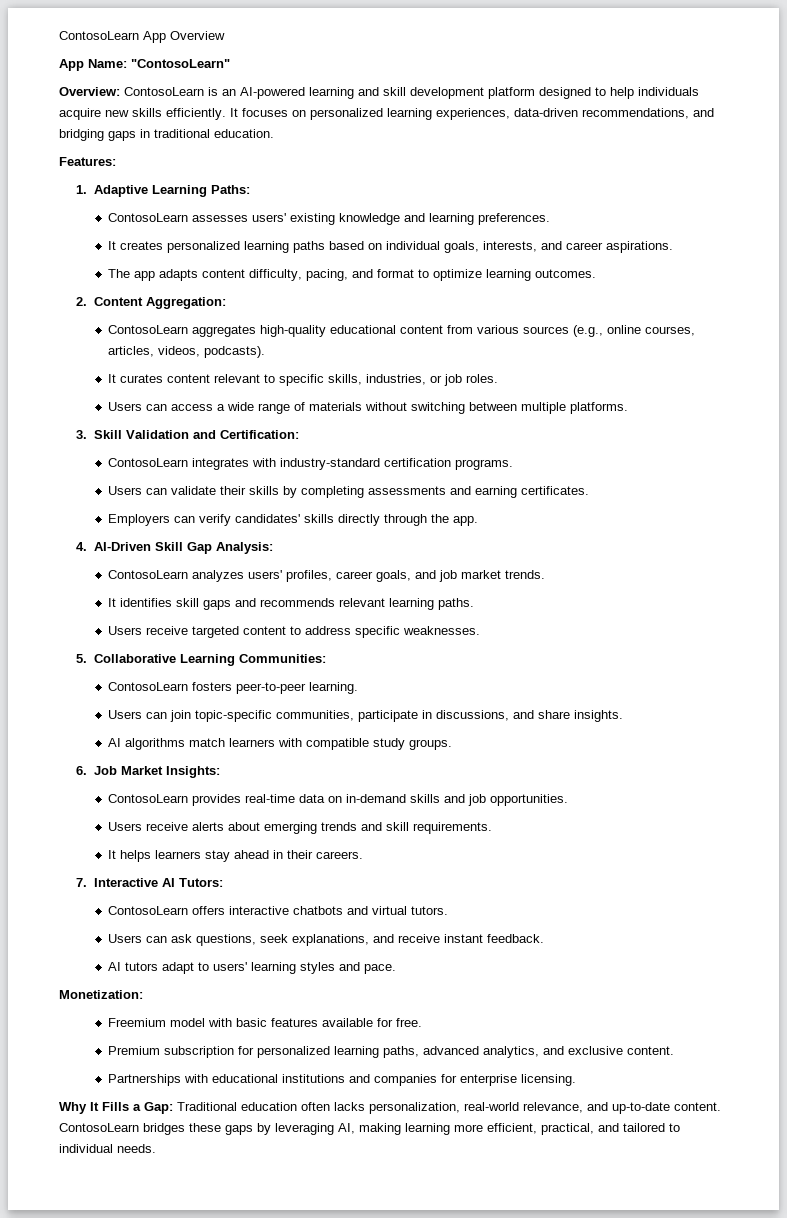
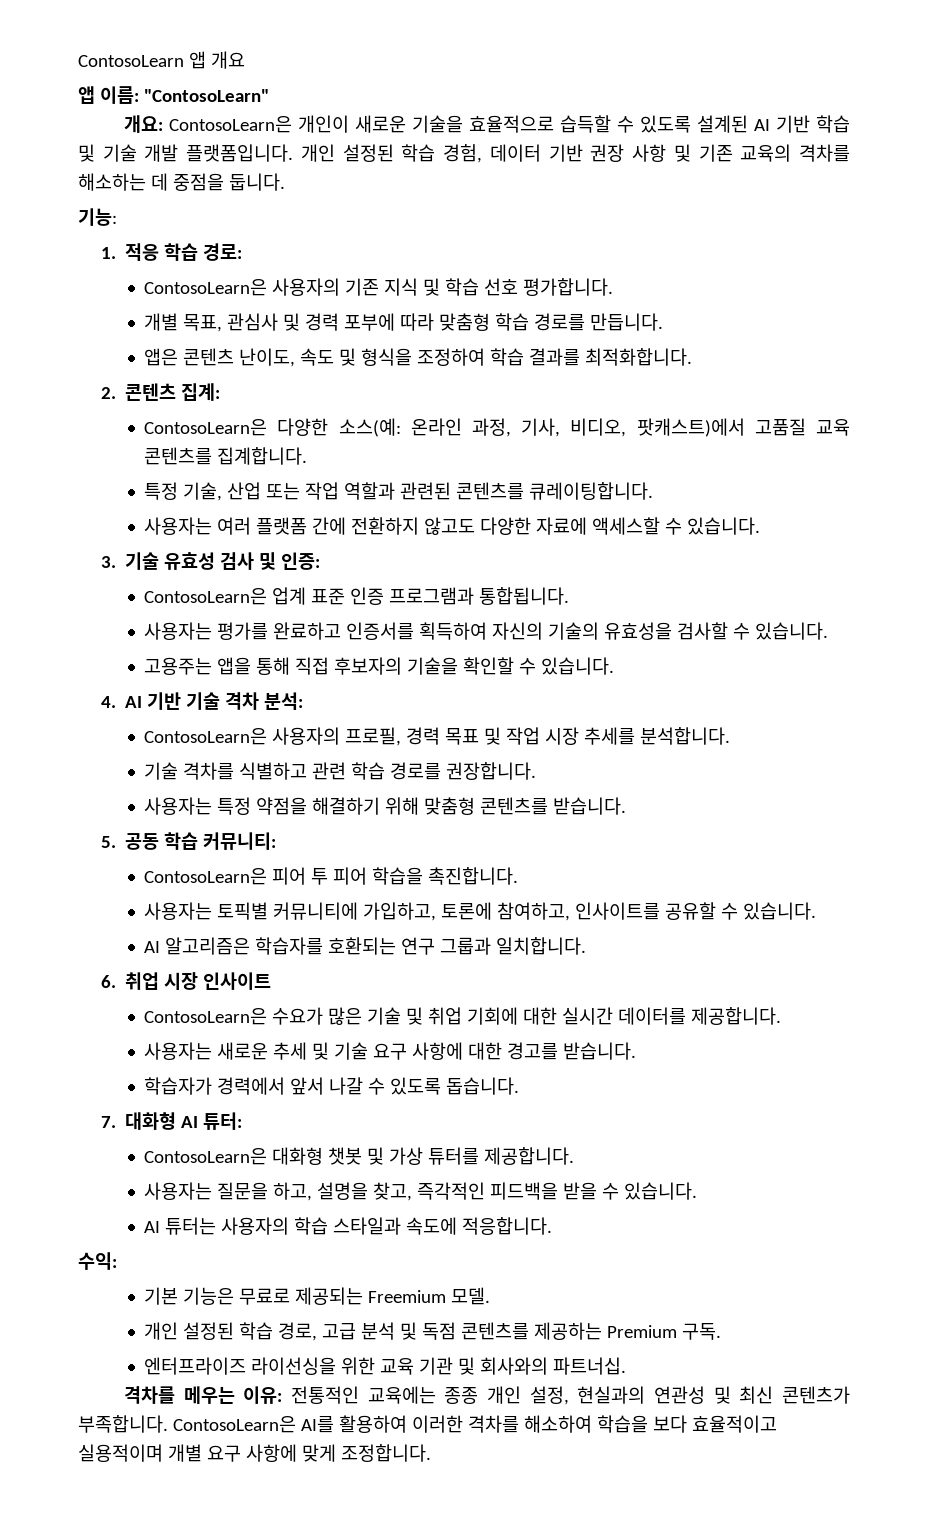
- ContosoLearn App Overview
- App Name: "ContosoLearn"
- Overview: ContosoLearn is an AI-powered learning and skill development platform designed to help individuals acquire new skills efficiently. It focuses on personalized learning experiences, data-driven recommendations, and bridging gaps in traditional education.
- Features:
- 1. Adaptive Learning Paths:
- ContosoLearn assesses users' existing knowledge and learning preferences.
- It creates personalized learning paths based on individual goals, interests, and career aspirations.
- The app adapts content difficulty, pacing, and format to optimize learning outcomes.
- 2. Content Aggregation:
- ContosoLearn aggregates high-quality educational content from various sources (e.g., online courses, articles, videos, podcasts).
- It curates content relevant to specific skills, industries, or job roles.
- Users can access a wide range of materials without switching between multiple platforms.
- 3. Skill Validation and Certification:
- ContosoLearn integrates with industry-standard certification programs.
- Users can validate their skills by completing assessments and earning certificates.
- Employers can verify candidates' skills directly through the app.
- 4. AI-Driven Skill Gap Analysis:
- ContosoLearn analyzes users' profiles, career goals, and job market trends.
- It identifies skill gaps and recommends relevant learning paths.
- Users receive targeted content to address specific weaknesses.
- 5. Collaborative Learning Communities:
- ContosoLearn fosters peer-to-peer learning.
- Users can join topic-specific communities, participate in discussions, and share insights.
- AI algorithms match learners with compatible study groups.
- 6. Job Market Insights:
- ContosoLearn provides real-time data on in-demand skills and job opportunities.
- Users receive alerts about emerging trends and skill requirements.
- It helps learners stay ahead in their careers.
- 7. Interactive AI Tutors:
- ContosoLearn offers interactive chatbots and virtual tutors.
- Users can ask questions, seek explanations, and receive instant feedback.
- AI tutors adapt to users' learning styles and pace.
- Monetization:
- Freemium model with basic features available for free.
- Premium subscription for personalized learning paths, advanced analytics, and exclusive content.
- Partnerships with educational institutions and companies for enterprise licensing.
- Why It Fills a Gap: Traditional education often lacks personalization, real-world relevance, and up-to-date content. ContosoLearn bridges these gaps by leveraging AI, making learning more efficient, practical, and tailored to individual needs.
+ ContosoLearn 앱 개요
+ 앱 이름: "ContosoLearn"
+ 개요: ContosoLearn은 개인이 새로운 기술을 효율적으로 습득할 수 있도록 설계된 AI 기반 학습 및 기술 개발 플랫폼입니다. 개인 설정된 학습 경험, 데이터 기반 권장 사항 및 기존 교육의 격차를 해소하는 데 중점을 둡니다.
+ 기능:
+ 1. 적응 학습 경로:
+ ContosoLearn은 사용자의 기존 지식 및 학습 선호 평가합니다.
+ 개별 목표, 관심사 및 경력 포부에 따라 맞춤형 학습 경로를 만듭니다.
+ 앱은 콘텐츠 난이도, 속도 및 형식을 조정하여 학습 결과를 최적화합니다.
+ 2. 콘텐츠 집계:
+ ContosoLearn은 다양한 소스(예: 온라인 과정, 기사, 비디오, 팟캐스트)에서 고품질 교육 콘텐츠를 집계합니다.
+ 특정 기술, 산업 또는 작업 역할과 관련된 콘텐츠를 큐레이팅합니다.
+ 사용자는 여러 플랫폼 간에 전환하지 않고도 다양한 자료에 액세스할 수 있습니다.
+ 3. 기술 유효성 검사 및 인증:
+ ContosoLearn은 업계 표준 인증 프로그램과 통합됩니다.
+ 사용자는 평가를 완료하고 인증서를 획득하여 자신의 기술의 유효성을 검사할 수 있습니다.
+ 고용주는 앱을 통해 직접 후보자의 기술을 확인할 수 있습니다.
+ 4. AI 기반 기술 격차 분석:
+ ContosoLearn은 사용자의 프로필, 경력 목표 및 작업 시장 추세를 분석합니다.
+ 기술 격차를 식별하고 관련 학습 경로를 권장합니다.
+ 사용자는 특정 약점을 해결하기 위해 맞춤형 콘텐츠를 받습니다.
+ 5. 공동 학습 커뮤니티:
+ ContosoLearn은 피어 투 피어 학습을 촉진합니다.
+ 사용자는 토픽별 커뮤니티에 가입하고, 토론에 참여하고, 인사이트를 공유할 수 있습니다.
+ AI 알고리즘은 학습자를 호환되는 연구 그룹과 일치합니다.
+ 6. 취업 시장 인사이트
+ ContosoLearn은 수요가 많은 기술 및 취업 기회에 대한 실시간 데이터를 제공합니다.
+ 사용자는 새로운 추세 및 기술 요구 사항에 대한 경고를 받습니다.
+ 학습자가 경력에서 앞서 나갈 수 있도록 돕습니다.
+ 7. 대화형 AI 튜터:
+ ContosoLearn은 대화형 챗봇 및 가상 튜터를 제공합니다.
+ 사용자는 질문을 하고, 설명을 찾고, 즉각적인 피드백을 받을 수 있습니다.
+ AI 튜터는 사용자의 학습 스타일과 속도에 적응합니다.
+ 수익:
+ 기본 기능은 무료로 제공되는 Freemium 모델.
+ 개인 설정된 학습 경로, 고급 분석 및 독점 콘텐츠를 제공하는 Premium 구독.
+ 엔터프라이즈 라이선싱을 위한 교육 기관 및 회사와의 파트너십.
+ 격차를 메우는 이유: 전통적인 교육에는 종종 개인 설정, 현실과의 연관성 및 최신 콘텐츠가 부족합니다. ContosoLearn은 AI를 활용하여 이러한 격차를 해소하여 학습을 보다 효율적이고 실용적이며 개별 요구 사항에 맞게 조정합니다.

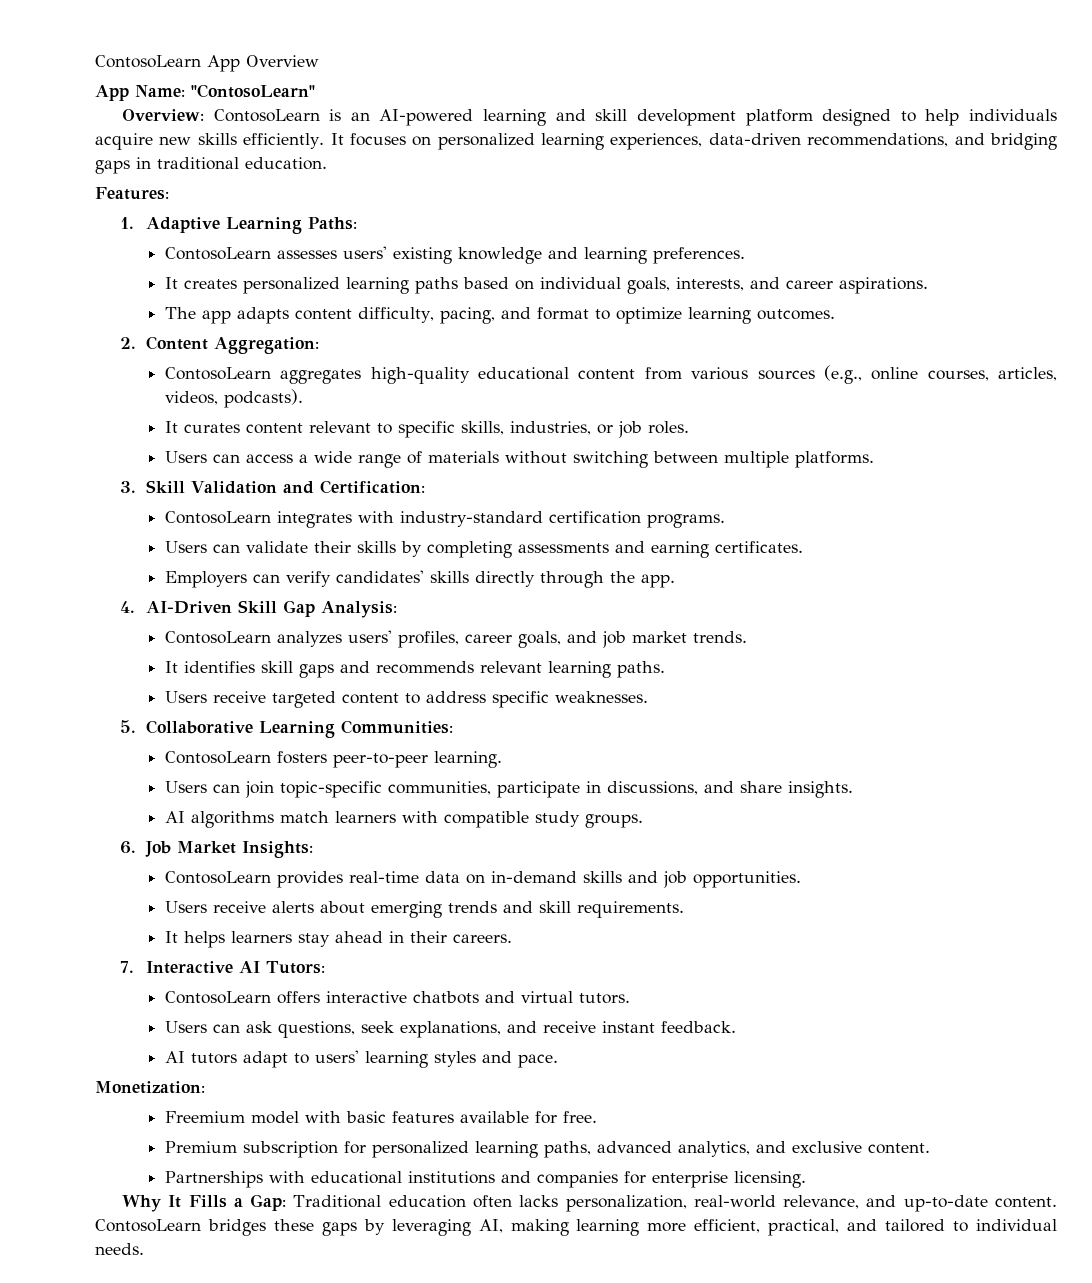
- ContosoLearn 앱 개요
- 앱 이름: "ContosoLearn"
- 개요: ContosoLearn은 개인이 새로운 기술을 효율적으로 습득할 수 있도록 설계된 AI 기반 학습 및 기술 개발 플랫폼입니다. 개인 설정된 학습 경험, 데이터 기반 권장 사항 및 기존 교육의 격차를 해소하는 데 중점을 둡니다.
- 기능:
- 1. 적응 학습 경로:
- ContosoLearn은 사용자의 기존 지식 및 학습 선호 평가합니다.
- 개별 목표, 관심사 및 경력 포부에 따라 맞춤형 학습 경로를 만듭니다.
- 앱은 콘텐츠 난이도, 속도 및 형식을 조정하여 학습 결과를 최적화합니다.
- 2. 콘텐츠 집계:
- ContosoLearn은 다양한 소스(예: 온라인 과정, 기사, 비디오, 팟캐스트)에서 고품질 교육 콘텐츠를 집계합니다.
- 특정 기술, 산업 또는 작업 역할과 관련된 콘텐츠를 큐레이팅합니다.
- 사용자는 여러 플랫폼 간에 전환하지 않고도 다양한 자료에 액세스할 수 있습니다.
- 3. 기술 유효성 검사 및 인증:
- ContosoLearn은 업계 표준 인증 프로그램과 통합됩니다.
- 사용자는 평가를 완료하고 인증서를 획득하여 자신의 기술의 유효성을 검사할 수 있습니다.
- 고용주는 앱을 통해 직접 후보자의 기술을 확인할 수 있습니다.
- 4. AI 기반 기술 격차 분석:
- ContosoLearn은 사용자의 프로필, 경력 목표 및 작업 시장 추세를 분석합니다.
- 기술 격차를 식별하고 관련 학습 경로를 권장합니다.
- 사용자는 특정 약점을 해결하기 위해 맞춤형 콘텐츠를 받습니다.
- 5. 공동 학습 커뮤니티:
- ContosoLearn은 피어 투 피어 학습을 촉진합니다.
- 사용자는 토픽별 커뮤니티에 가입하고, 토론에 참여하고, 인사이트를 공유할 수 있습니다.
- AI 알고리즘은 학습자를 호환되는 연구 그룹과 일치합니다.
- 6. 취업 시장 인사이트
- ContosoLearn은 수요가 많은 기술 및 취업 기회에 대한 실시간 데이터를 제공합니다.
- 사용자는 새로운 추세 및 기술 요구 사항에 대한 경고를 받습니다.
- 학습자가 경력에서 앞서 나갈 수 있도록 돕습니다.
- 7. 대화형 AI 튜터:
- ContosoLearn은 대화형 챗봇 및 가상 튜터를 제공합니다.
- 사용자는 질문을 하고, 설명을 찾고, 즉각적인 피드백을 받을 수 있습니다.
- AI 튜터는 사용자의 학습 스타일과 속도에 적응합니다.
- 수익:
- 기본 기능은 무료로 제공되는 Freemium 모델.
- 개인 설정된 학습 경로, 고급 분석 및 독점 콘텐츠를 제공하는 Premium 구독.
- 엔터프라이즈 라이선싱을 위한 교육 기관 및 회사와의 파트너십.
- 격차를 메우는 이유: 전통적인 교육에는 종종 개인 설정, 현실과의 연관성 및 최신 콘텐츠가 부족합니다. ContosoLearn은 AI를 활용하여 이러한 격차를 해소하여 학습을 보다 효율적이고 실용적이며 개별 요구 사항에 맞게 조정합니다.
+ ContosoLearn App Overview
+ App Name: "ContosoLearn"
+ Overview: ContosoLearn is an AI-powered learning and skill development platform designed to help individuals acquire new skills efficiently. It focuses on personalized learning experiences, data-driven recommendations, and bridging gaps in traditional education.
+ Features:
+ 1. Adaptive Learning Paths:
+ ContosoLearn assesses users' existing knowledge and learning preferences.
+ It creates personalized learning paths based on individual goals, interests, and career aspirations.
+ The app adapts content difficulty, pacing, and format to optimize learning outcomes.
+ 2. Content Aggregation:
+ ContosoLearn aggregates high-quality educational content from various sources (e.g., online courses, articles, videos, podcasts).
+ It curates content relevant to specific skills, industries, or job roles.
+ Users can access a wide range of materials without switching between multiple platforms.
+ 3. Skill Validation and Certification:
+ ContosoLearn integrates with industry-standard certification programs.
+ Users can validate their skills by completing assessments and earning certificates.
+ Employers can verify candidates' skills directly through the app.
+ 4. AI-Driven Skill Gap Analysis:
+ ContosoLearn analyzes users' profiles, career goals, and job market trends.
+ It identifies skill gaps and recommends relevant learning paths.
+ Users receive targeted content to address specific weaknesses.
+ 5. Collaborative Learning Communities:
+ ContosoLearn fosters peer-to-peer learning.
+ Users can join topic-specific communities, participate in discussions, and share insights.
+ AI algorithms match learners with compatible study groups.
+ 6. Job Market Insights:
+ ContosoLearn provides real-time data on in-demand skills and job opportunities.
+ Users receive alerts about emerging trends and skill requirements.
+ It helps learners stay ahead in their careers.
+ 7. Interactive AI Tutors:
+ ContosoLearn offers interactive chatbots and virtual tutors.
+ Users can ask questions, seek explanations, and receive instant feedback.
+ AI tutors adapt to users' learning styles and pace.
+ Monetization:
+ Freemium model with basic features available for free.
+ Premium subscription for personalized learning paths, advanced analytics, and exclusive content.
+ Partnerships with educational institutions and companies for enterprise licensing.
+ Why It Fills a Gap: Traditional education often lacks personalization, real-world relevance, and up-to-date content. ContosoLearn bridges these gaps by leveraging AI, making learning more efficient, practical, and tailored to individual needs.

